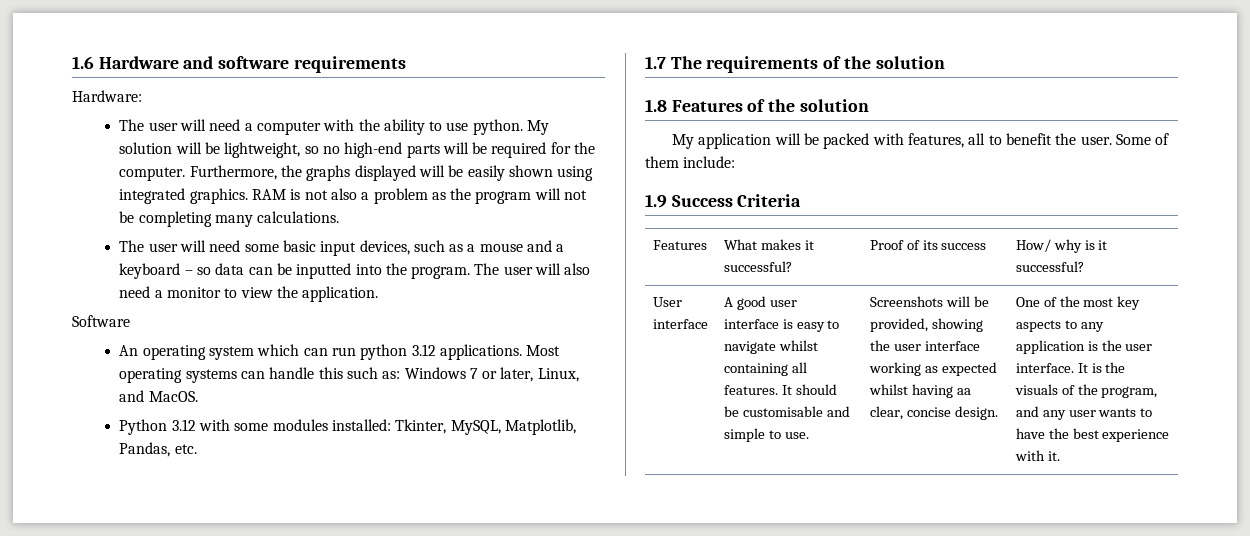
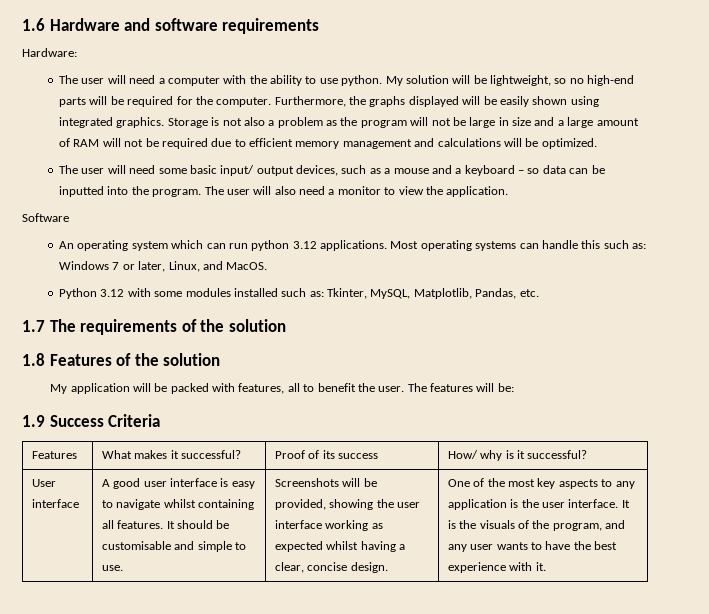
- RAM is not also a problem as the program will not be completing many calculations.
+ Storage is not also a problem as the program will not be large in size and a large amount of RAM will not be required due to efficient memory management and calculations will be optimized.
- The user will need some basic input devices, such as a mouse and a keyboard – so data can be inputted into the program.
+ The user will need some basic input/ output devices, such as a mouse and a keyboard – so data can be inputted into the program.
- Python 3.12 with some modules installed: Tkinter, MySQL, Matplotlib, Pandas, etc.
+ Python 3.12 with some modules installed such as: Tkinter, MySQL, Matplotlib, Pandas, etc.
- Some of them include:
+ The features will be:
- Screenshots will be provided, showing the user interface working as expected whilst having aa clear, concise design.
+ Screenshots will be provided, showing the user interface working as expected whilst having a clear, concise design.

